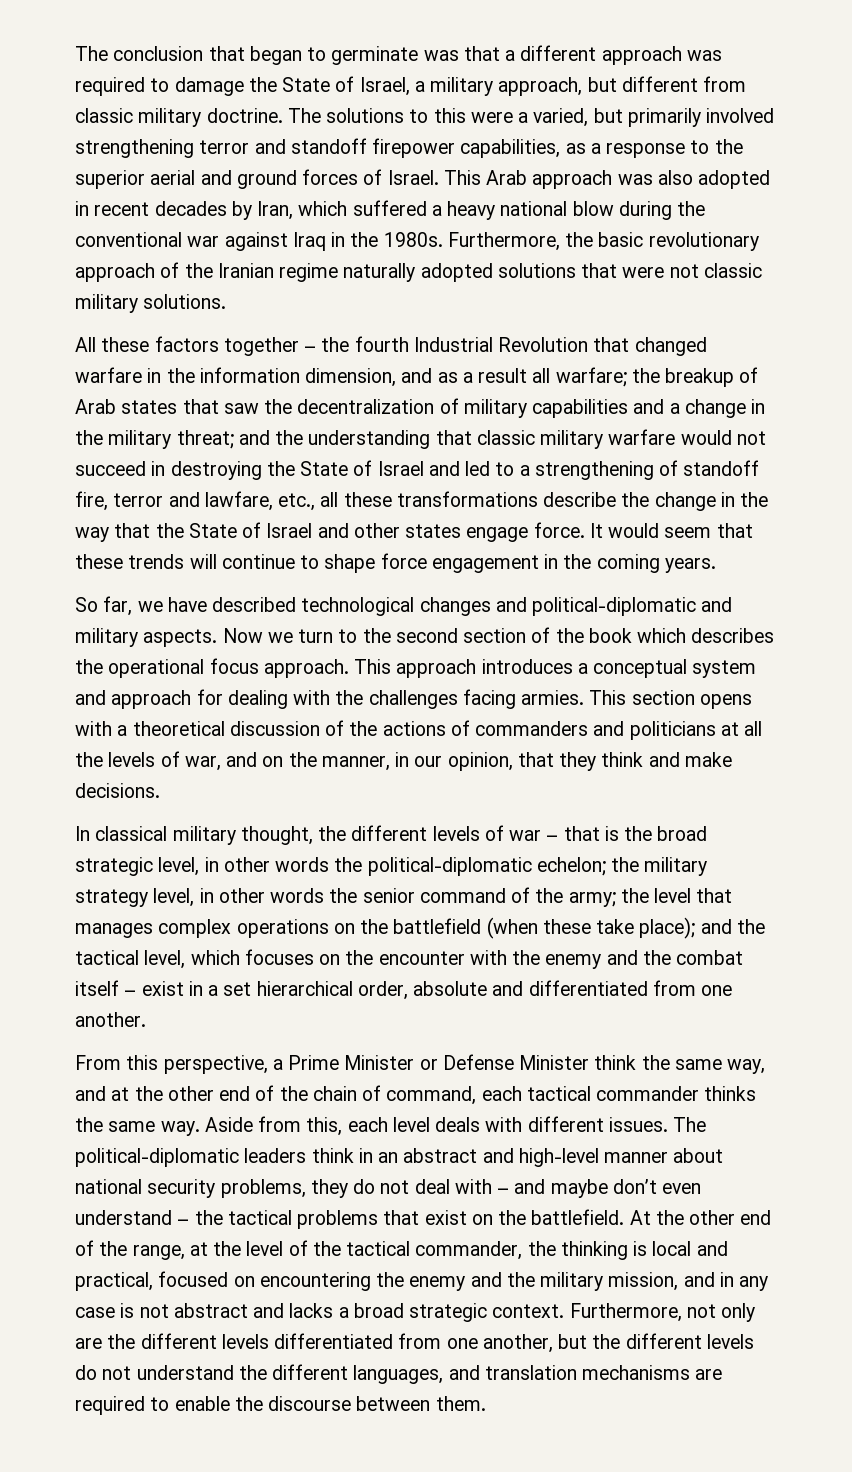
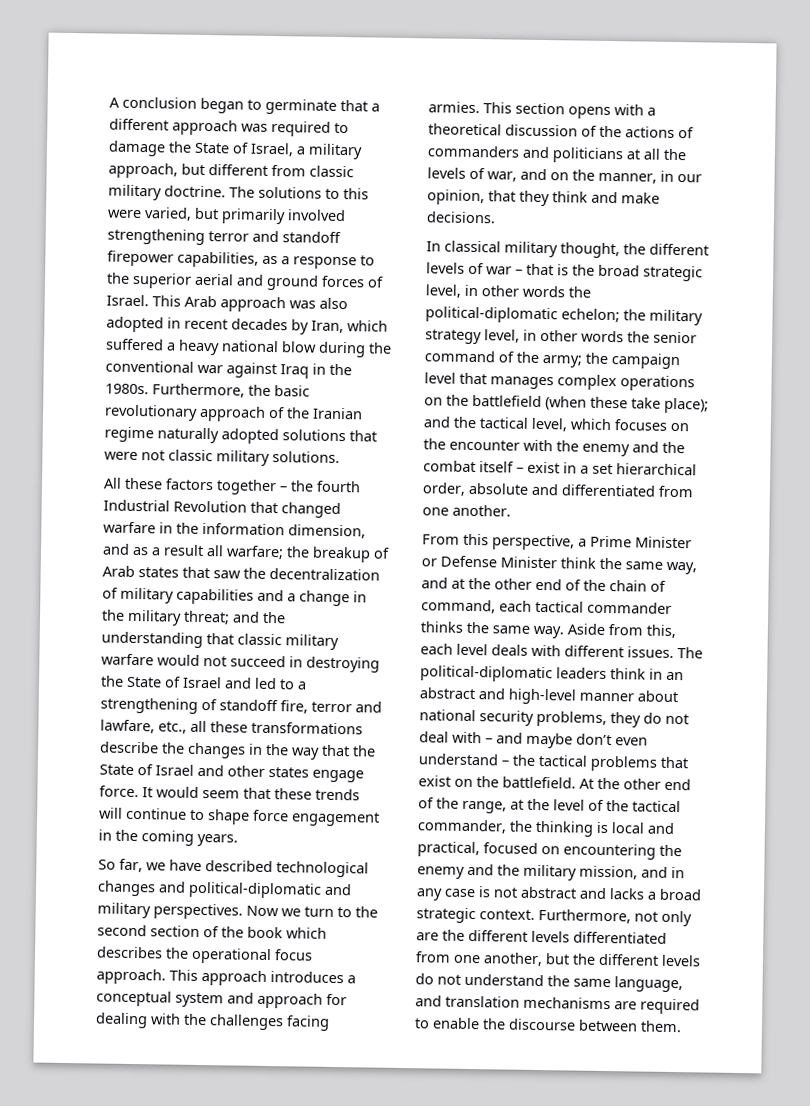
- The conclusion that began to germinate was that a different approach was required to damage the State of Israel, a military approach, but different from classic military doctrine.
+ A conclusion began to germinate that a different approach was required to damage the State of Israel, a military approach, but different from classic military doctrine.
- The solutions to this were a varied, but primarily involved strengthening terror and standoff firepower capabilities, as a response to the superior aerial and ground forces of Israel.
+ The solutions to this were varied, but primarily involved strengthening terror and standoff firepower capabilities, as a response to the superior aerial and ground forces of Israel.
- and the understanding that classic military warfare would not succeed in destroying the State of Israel and led to a strengthening of standoff fire, terror and lawfare, etc., all these transformations describe the change in the way that the State of Israel and other states engage force.
+ and the understanding that classic military warfare would not succeed in destroying the State of Israel and led to a strengthening of standoff fire, terror and lawfare, etc., all these transformations describe the changes in the way that the State of Israel and other states engage force.
- So far, we have described technological changes and political-diplomatic and military aspects.
+ So far, we have described technological changes and political-diplomatic and military perspectives.
- the level that manages complex operations on the battlefield (when these take place);
+ the campaign level that manages complex operations on the battlefield (when these take place);
- Furthermore, not only are the different levels differentiated from one another, but the different levels do not understand the different languages, and translation mechanisms are required to enable the discourse between them.
+ Furthermore, not only are the different levels differentiated from one another, but the different levels do not understand the same language, and translation mechanisms are required to enable the discourse between them.

